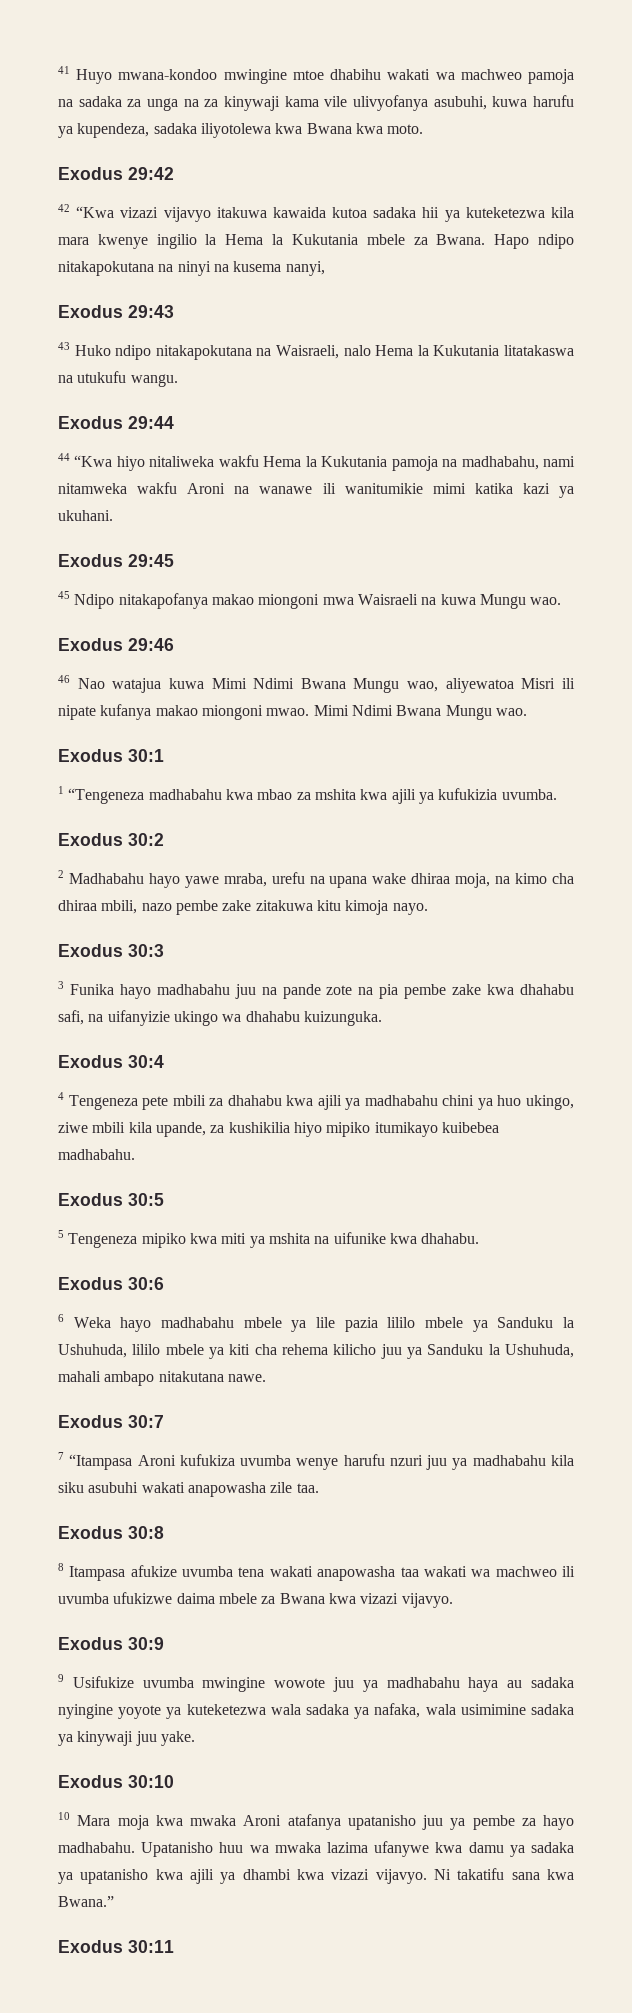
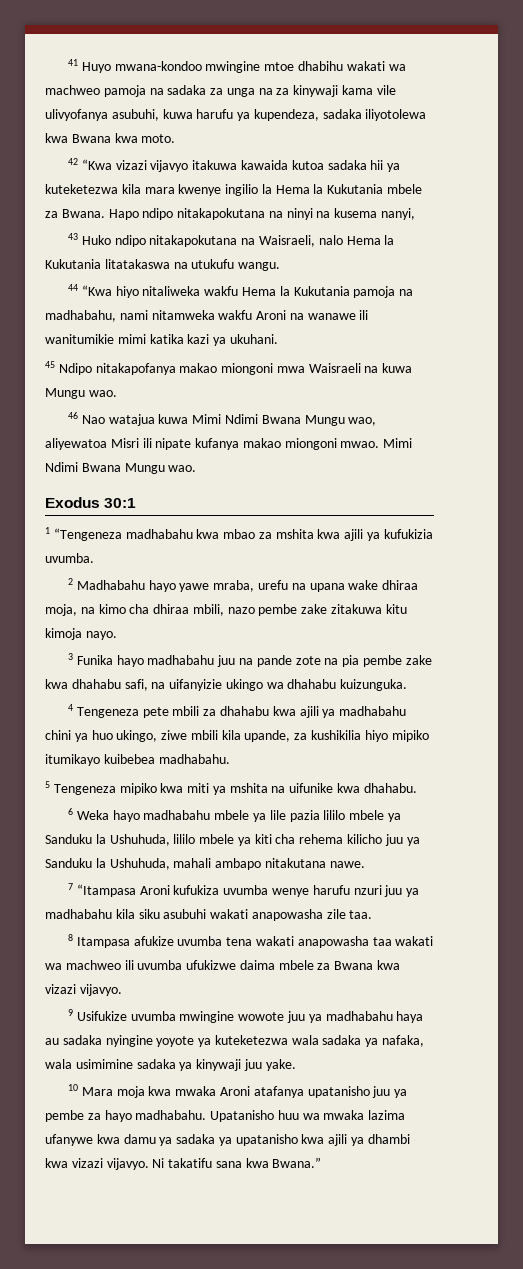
- Exodus 29:42
- Exodus 29:43
- Exodus 29:44
- Exodus 29:45
- Exodus 29:46
- Exodus 30:2
- Exodus 30:3
- Exodus 30:4
- Exodus 30:5
- Exodus 30:6
- Exodus 30:7
- Exodus 30:8
- Exodus 30:9
- Exodus 30:10
- Exodus 30:11

